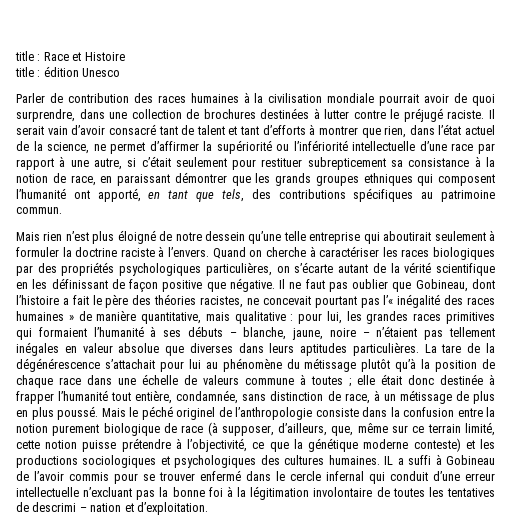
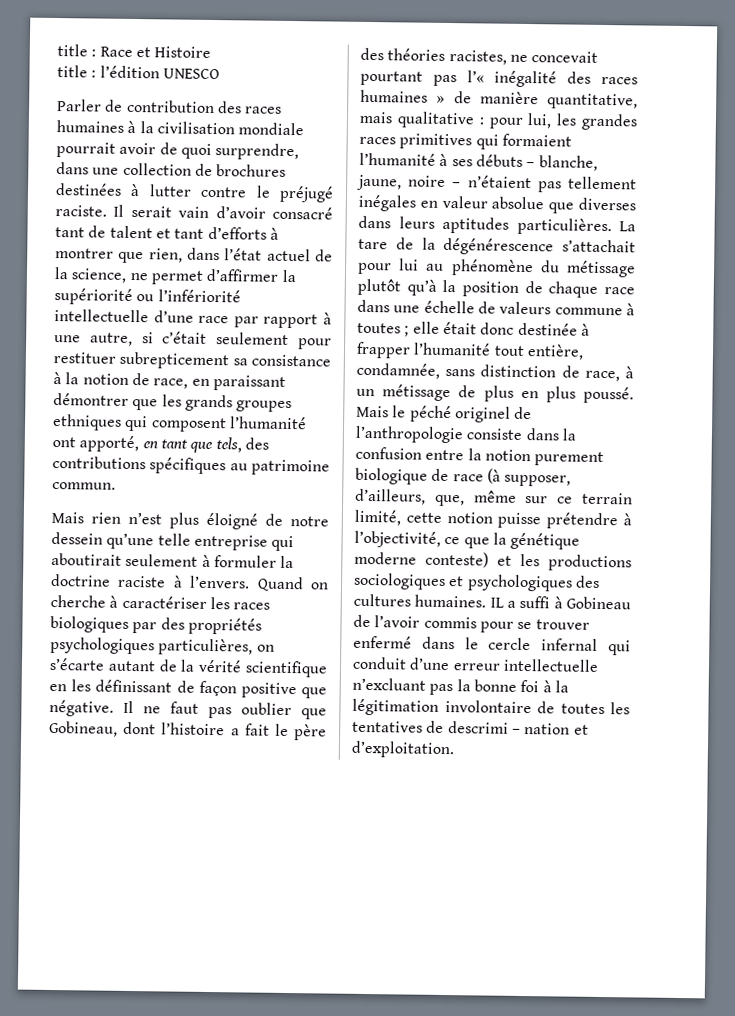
- title : édition Unesco
+ title : l’édition UNESCO

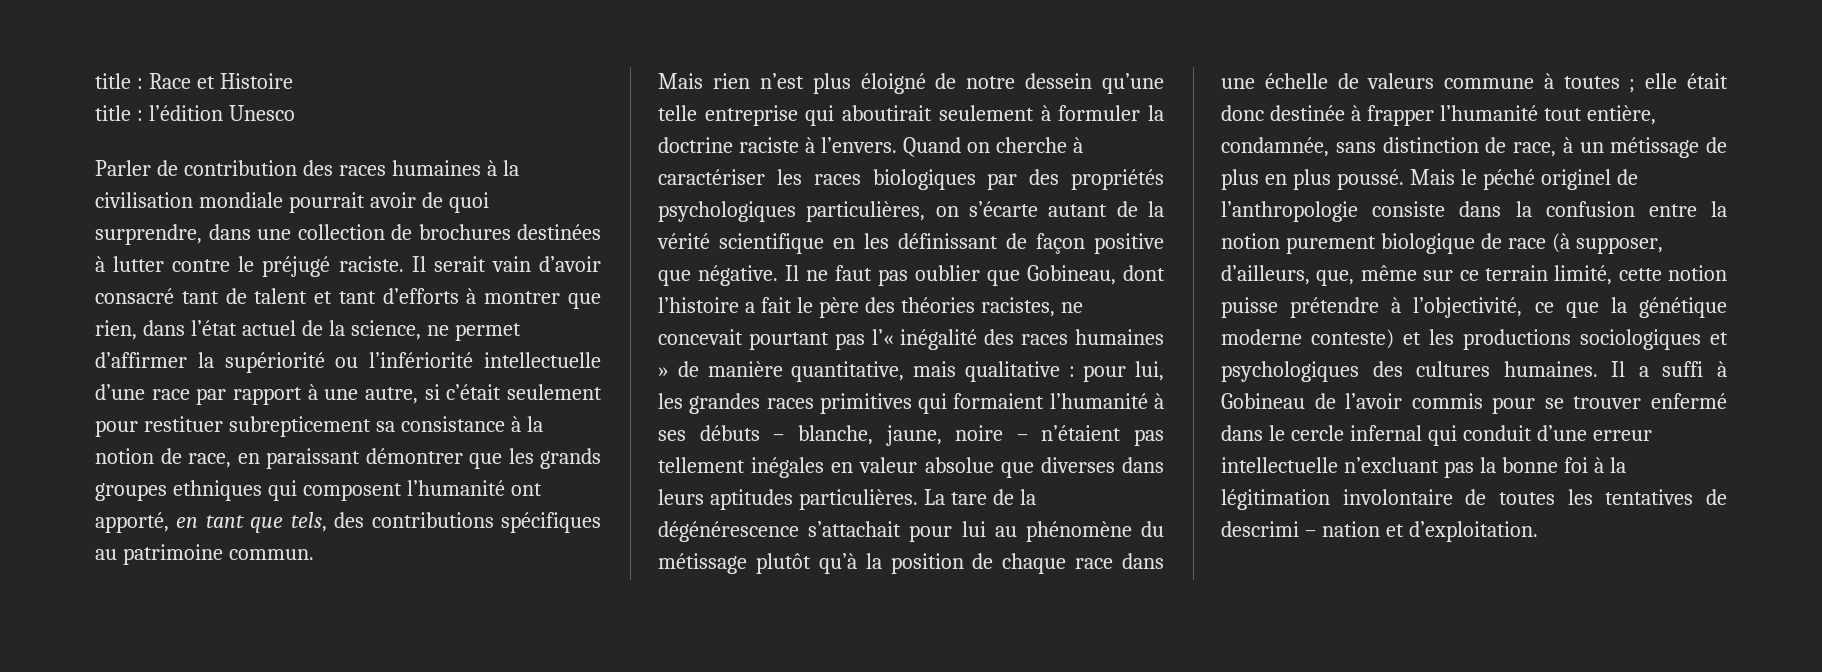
- title : l’édition UNESCO
+ title : l’édition Unesco
- IL a suffi à Gobineau de l’avoir commis pour se trouver enfermé dans le cercle infernal qui conduit d’une erreur intellectuelle n’excluant pas la bonne foi à la légitimation involontaire de toutes les tentatives de descrimi – nation et d’exploitation.
+ Il a suffi à Gobineau de l’avoir commis pour se trouver enfermé dans le cercle infernal qui conduit d’une erreur intellectuelle n’excluant pas la bonne foi à la légitimation involontaire de toutes les tentatives de descrimi – nation et d’exploitation.

